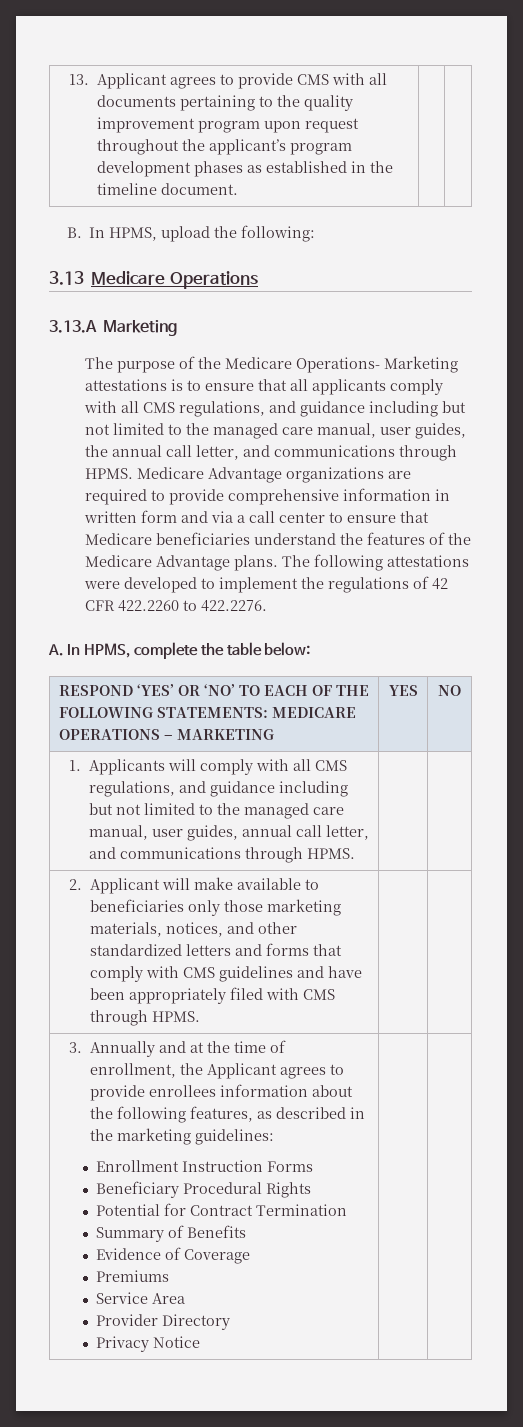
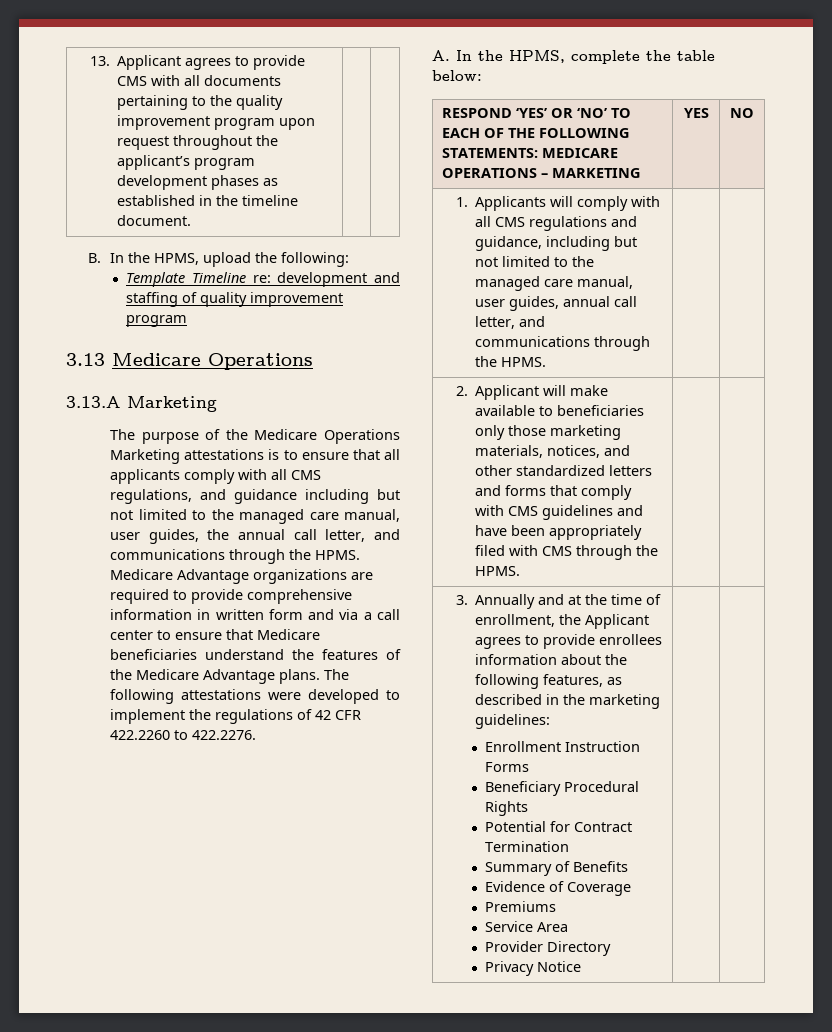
- B. In HPMS, upload the following:
+ B. In the HPMS, upload the following:
+ Template Timeline re: development and staffing of quality improvement program
- The purpose of the Medicare Operations- Marketing attestations is to ensure that all applicants comply with all CMS regulations, and guidance including but not limited to the managed care manual, user guides, the annual call letter, and communications through HPMS.
+ The purpose of the Medicare Operations Marketing attestations is to ensure that all applicants comply with all CMS regulations, and guidance including but not limited to the managed care manual, user guides, the annual call letter, and communications through the HPMS.
- A. In HPMS, complete the table below:
+ A. In the HPMS, complete the table below:
- 1. Applicants will comply with all CMS regulations, and guidance including but not limited to the managed care manual, user guides, annual call letter, and communications through HPMS. | |
+ 1. Applicants will comply with all CMS regulations and guidance, including but not limited to the managed care manual, user guides, annual call letter, and communications through the HPMS. | |
- 2. Applicant will make available to beneficiaries only those marketing materials, notices, and other standardized letters and forms that comply with CMS guidelines and have been appropriately filed with CMS through HPMS. | |
+ 2. Applicant will make available to beneficiaries only those marketing materials, notices, and other standardized letters and forms that comply with CMS guidelines and have been appropriately filed with CMS through the HPMS. | |

